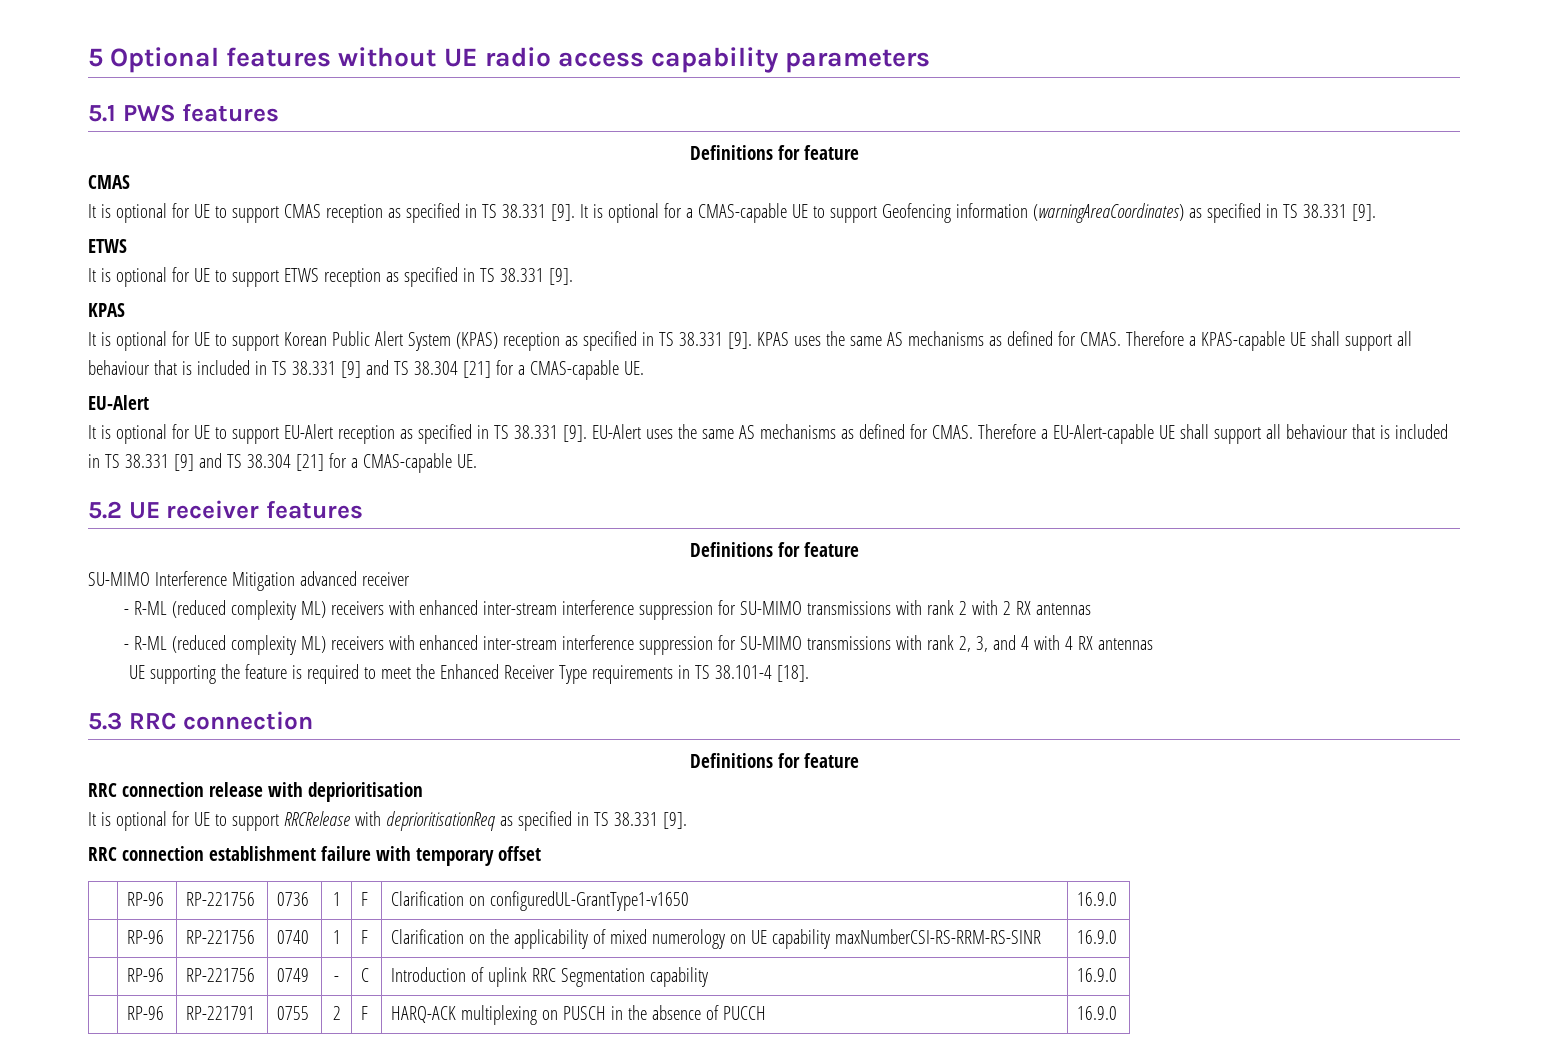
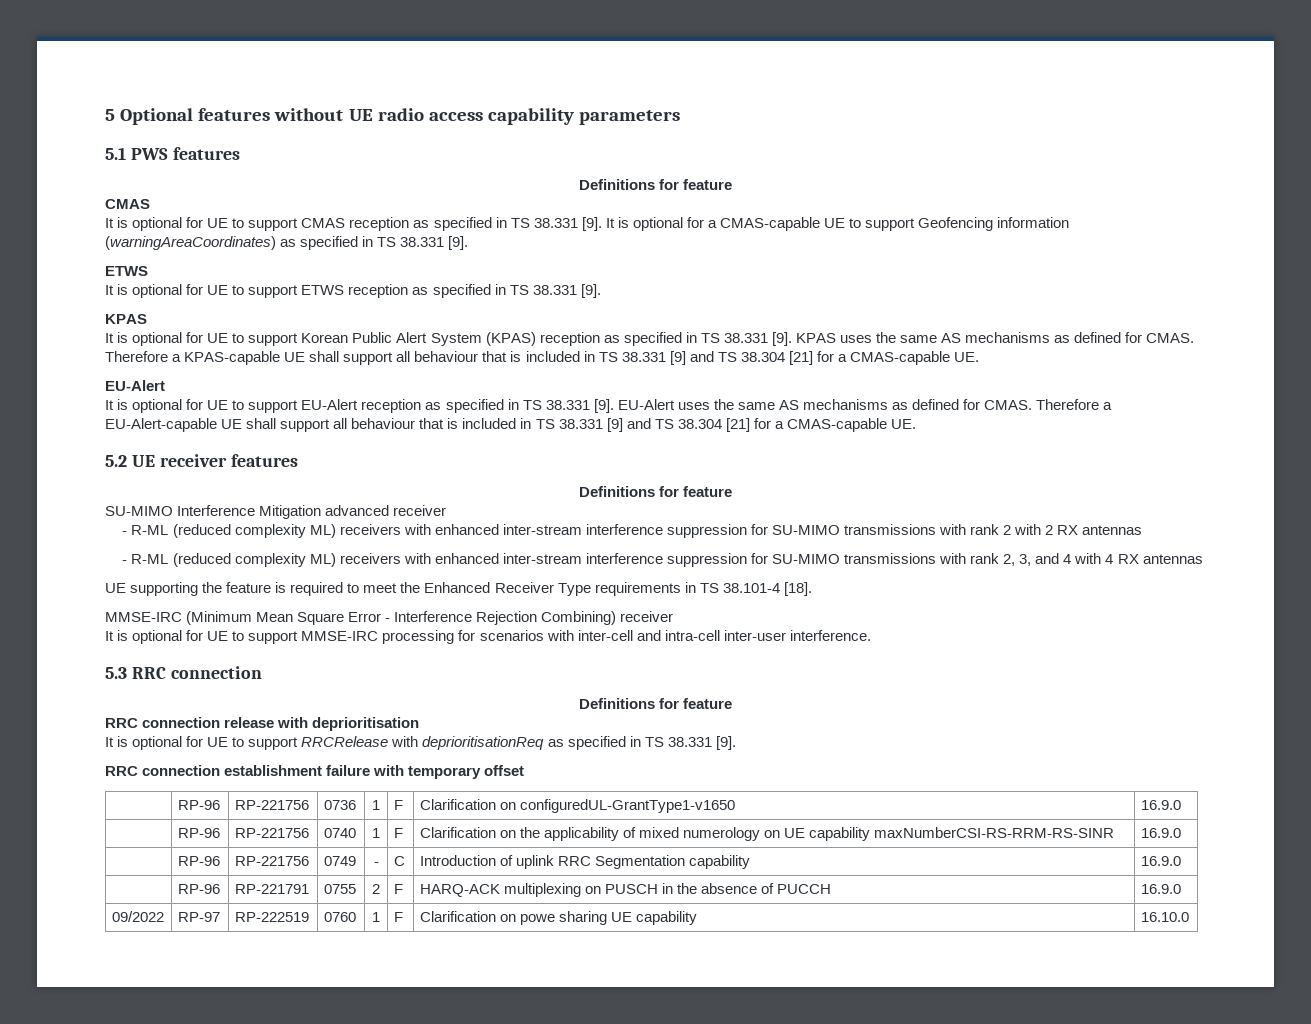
+ MMSE-IRC (Minimum Mean Square Error - Interference Rejection Combining) receiver
+ It is optional for UE to support MMSE-IRC processing for scenarios with inter-cell and intra-cell inter-user interference.
+ 09/2022 | RP-97 | RP-222519 | 0760 | 1 | F | Clarification on powe sharing UE capability | 16.10.0

